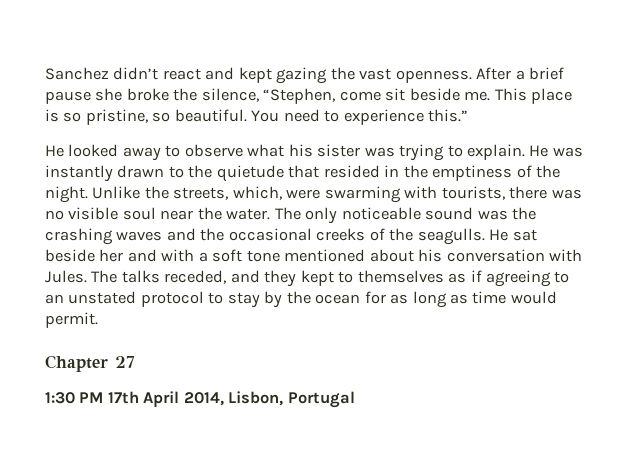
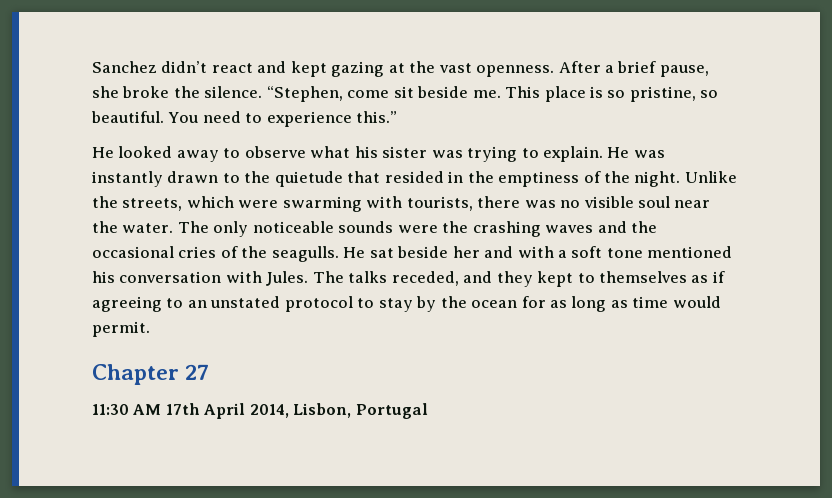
- Sanchez didn’t react and kept gazing the vast openness.
+ Sanchez didn’t react and kept gazing at the vast openness.
- After a brief pause she broke the silence, “Stephen, come sit beside me.
+ After a brief pause, she broke the silence. “Stephen, come sit beside me.
- Unlike the streets, which, were swarming with tourists, there was no visible soul near the water.
+ Unlike the streets, which were swarming with tourists, there was no visible soul near the water.
- The only noticeable sound was the crashing waves and the occasional creeks of the seagulls.
+ The only noticeable sounds were the crashing waves and the occasional cries of the seagulls.
- He sat beside her and with a soft tone mentioned about his conversation with Jules.
+ He sat beside her and with a soft tone mentioned his conversation with Jules.
- 1:30 PM 17th April 2014, Lisbon, Portugal
+ 11:30 AM 17th April 2014, Lisbon, Portugal

